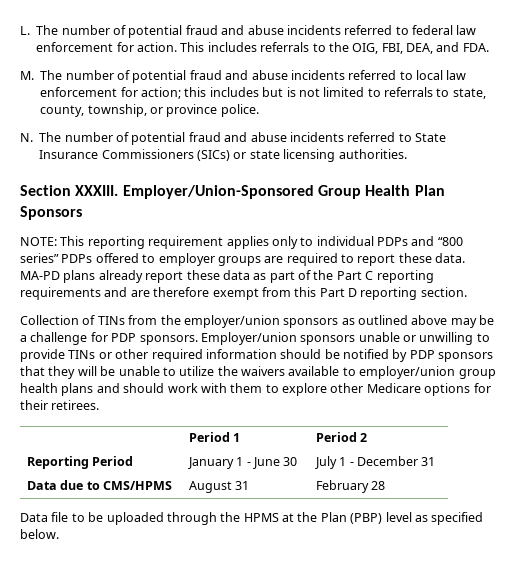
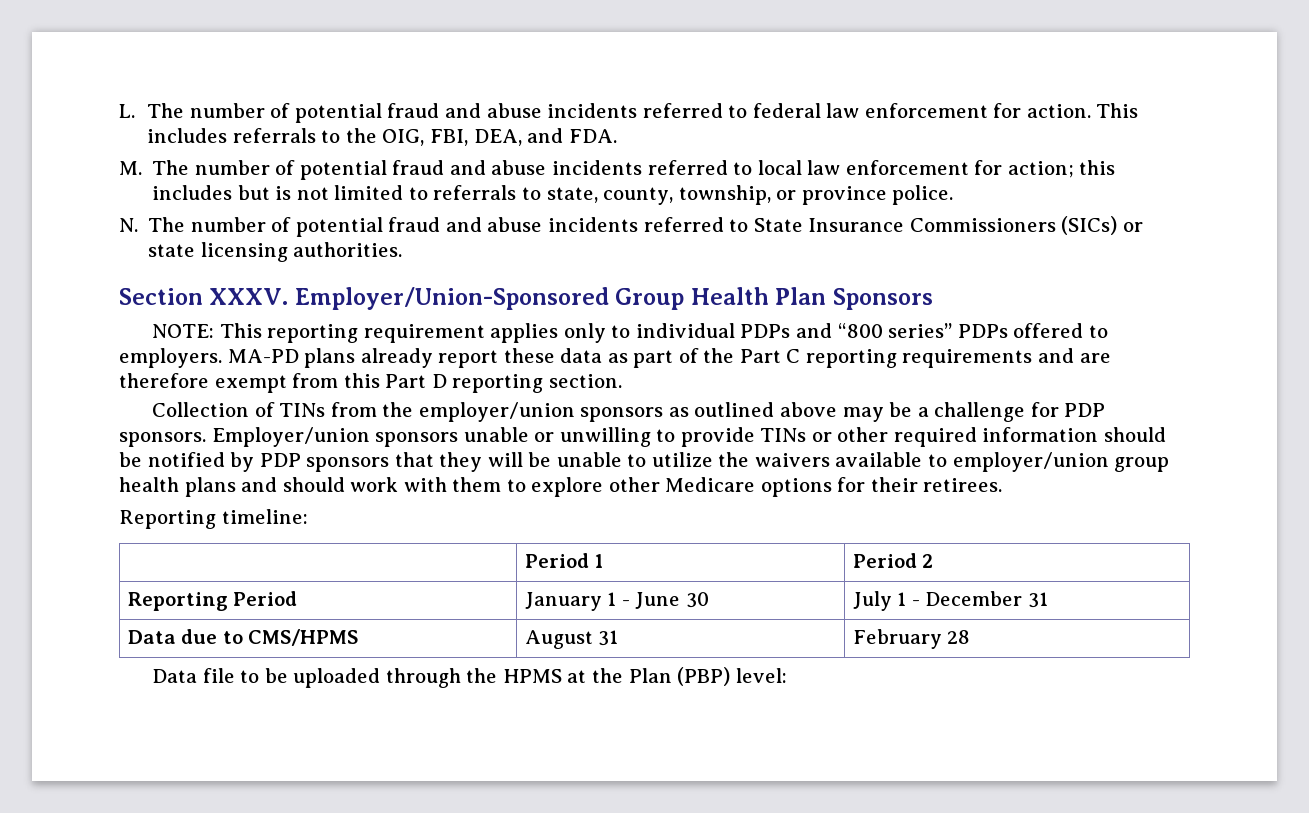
- Section XXXIII.
+ Section XXXV.
- NOTE: This reporting requirement applies only to individual PDPs and “800 series” PDPs offered to employer groups are required to report these data.
+ NOTE: This reporting requirement applies only to individual PDPs and “800 series” PDPs offered to employers.
+ Reporting timeline:
- Data file to be uploaded through the HPMS at the Plan (PBP) level as specified below.
+ Data file to be uploaded through the HPMS at the Plan (PBP) level:

